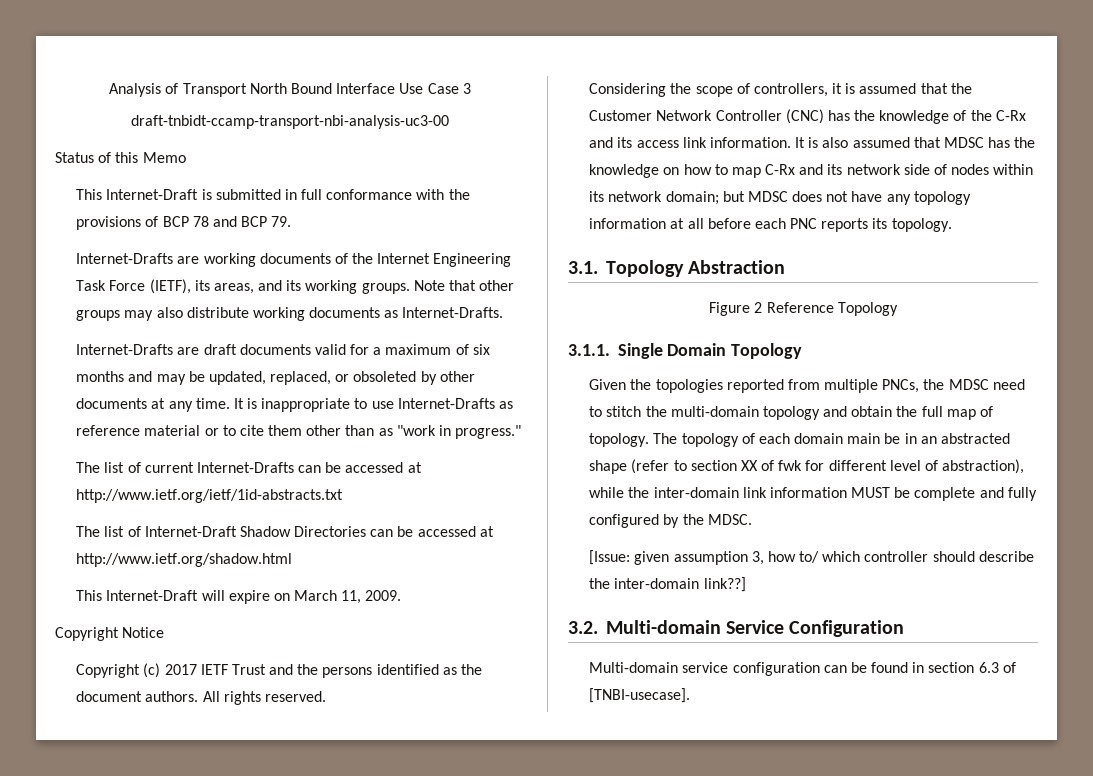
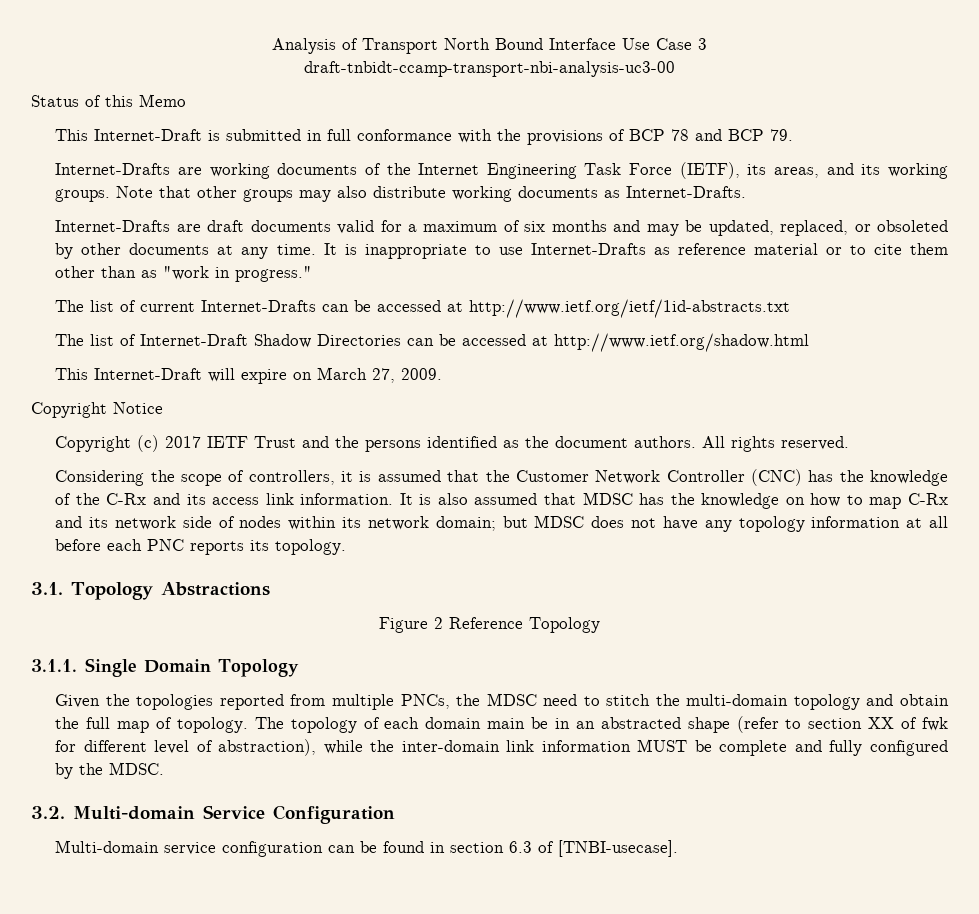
- This Internet-Draft will expire on March 11, 2009.
+ This Internet-Draft will expire on March 27, 2009.
- 3.1. Topology Abstraction
+ 3.1. Topology Abstractions
- [Issue: given assumption 3, how to/ which controller should describe the inter-domain link??]

